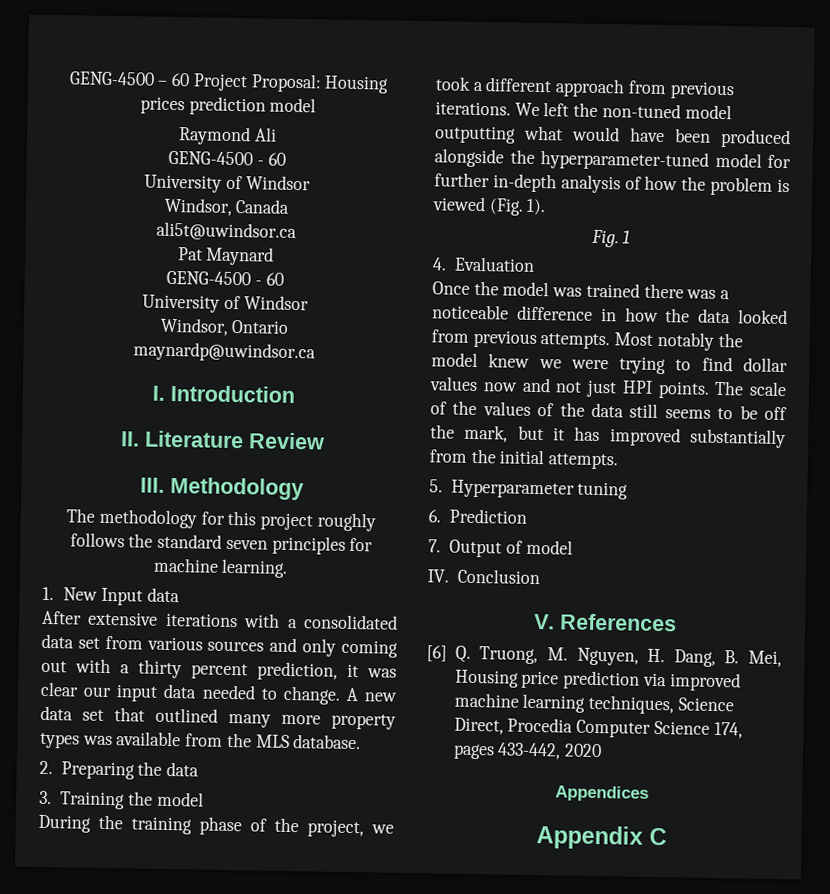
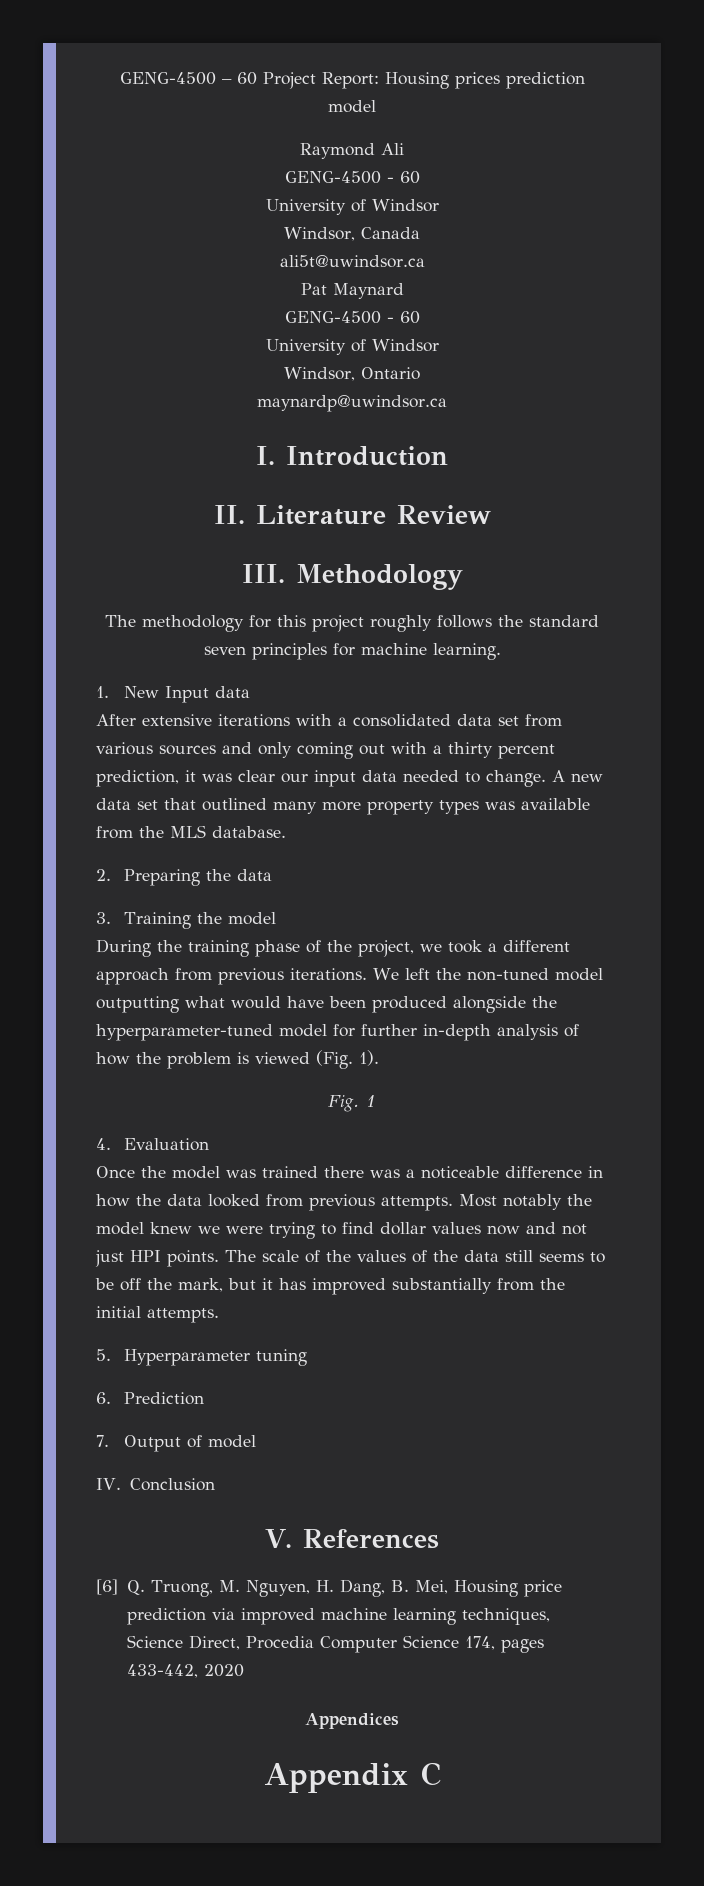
- GENG-4500 – 60 Project Proposal: Housing prices prediction model
+ GENG-4500 – 60 Project Report: Housing prices prediction model

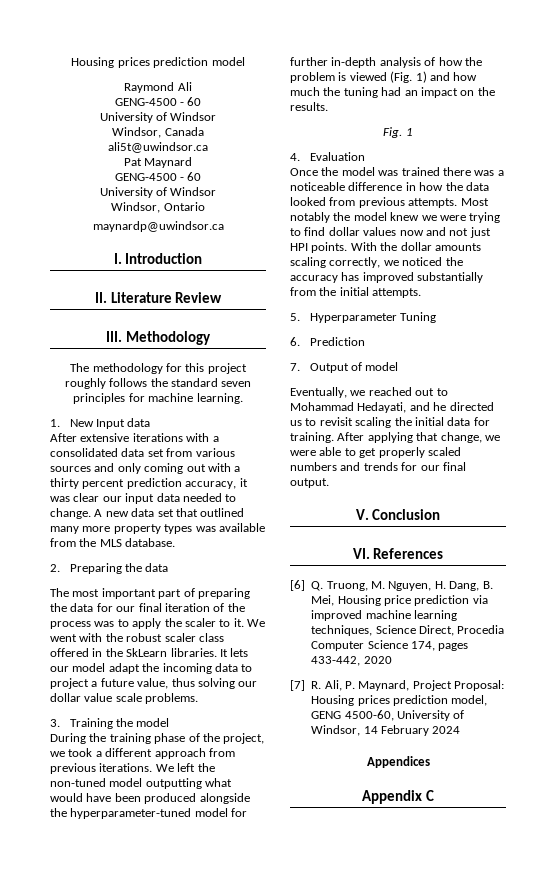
- GENG-4500 – 60 Project Report: Housing prices prediction model
+ Housing prices prediction model
- After extensive iterations with a consolidated data set from various sources and only coming out with a thirty percent prediction, it was clear our input data needed to change.
+ After extensive iterations with a consolidated data set from various sources and only coming out with a thirty percent prediction accuracy, it was clear our input data needed to change.
+ The most important part of preparing the data for our final iteration of the process was to apply the scaler to it. We went with the robust scaler class offered in the SkLearn libraries. It lets our model adapt the incoming data to project a future value, thus solving our dollar value scale problems.
- We left the non-tuned model outputting what would have been produced alongside the hyperparameter-tuned model for further in-depth analysis of how the problem is viewed (Fig. 1).
+ We left the non-tuned model outputting what would have been produced alongside the hyperparameter-tuned model for further in-depth analysis of how the problem is viewed (Fig. 1) and how much the tuning had an impact on the results.
- The scale of the values of the data still seems to be off the mark, but it has improved substantially from the initial attempts.
+ With the dollar amounts scaling correctly, we noticed the accuracy has improved substantially from the initial attempts.
- 5. Hyperparameter tuning
+ 5. Hyperparameter Tuning
- IV. Conclusion
+ Eventually, we reached out to Mohammad Hedayati, and he directed us to revisit scaling the initial data for training. After applying that change, we were able to get properly scaled numbers and trends for our final output.
+ V. Conclusion
- V. References
+ VI. References
+ [7] R. Ali, P. Maynard, Project Proposal: Housing prices prediction model, GENG 4500-60, University of Windsor, 14 February 2024

